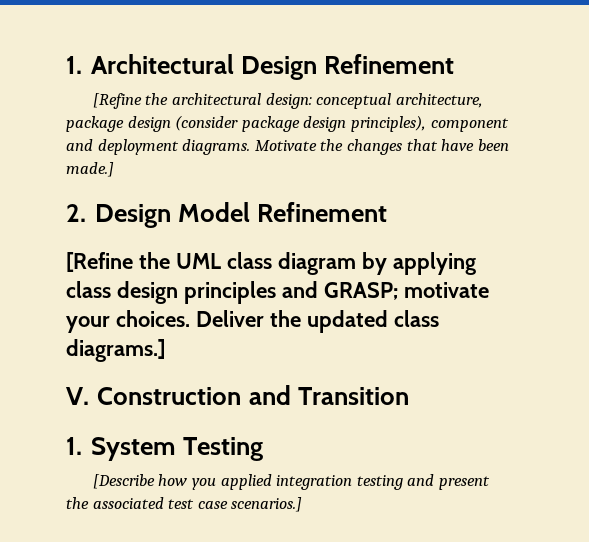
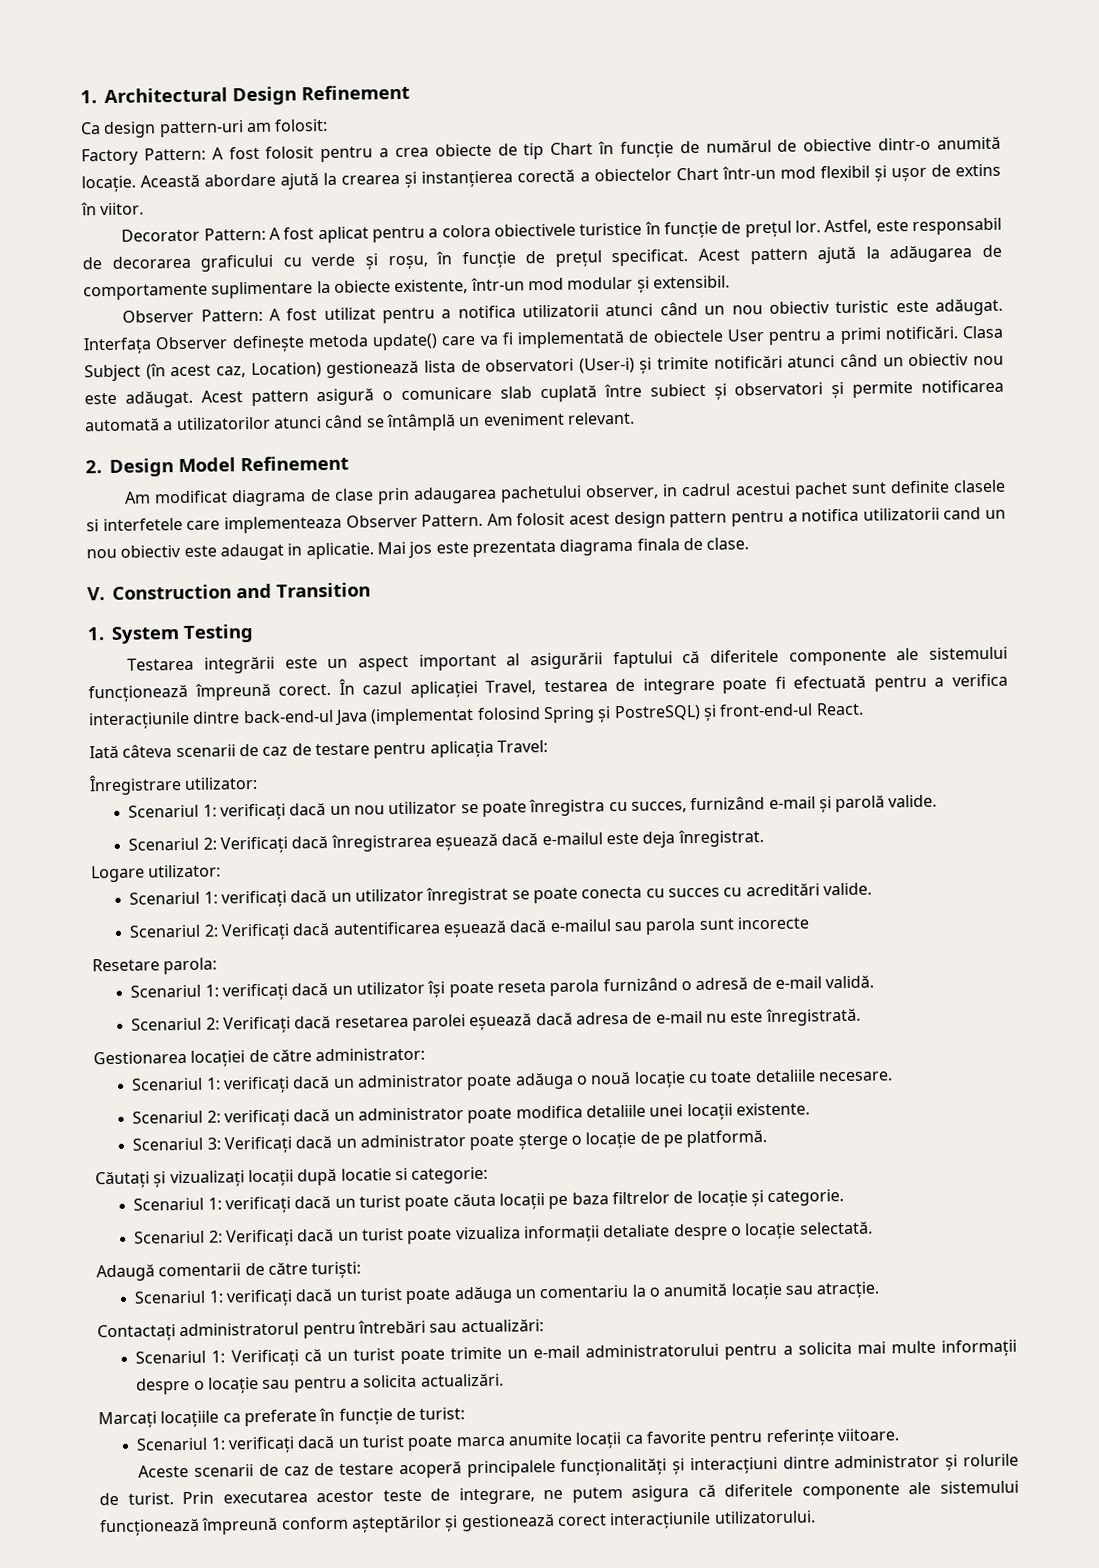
- [Refine the architectural design: conceptual architecture, package design (consider package design principles), component and deployment diagrams. Motivate the changes that have been made.]
+ Ca design pattern-uri am folosit:
+ Factory Pattern: A fost folosit pentru a crea obiecte de tip Chart în funcție de numărul de obiective dintr-o anumită locație. Această abordare ajută la crearea și instanțierea corectă a obiectelor Chart într-un mod flexibil și ușor de extins în viitor.
+ Decorator Pattern: A fost aplicat pentru a colora obiectivele turistice în funcție de prețul lor. Astfel, este responsabil de decorarea graficului cu verde și roșu, în funcție de prețul specificat. Acest pattern ajută la adăugarea de comportamente suplimentare la obiecte existente, într-un mod modular și extensibil.
+ Observer Pattern: A fost utilizat pentru a notifica utilizatorii atunci când un nou obiectiv turistic este adăugat. Interfața Observer definește metoda update() care va fi implementată de obiectele User pentru a primi notificări. Clasa Subject (în acest caz, Location) gestionează lista de observatori (User-i) și trimite notificări atunci când un obiectiv nou este adăugat. Acest pattern asigură o comunicare slab cuplată între subiect și observatori și permite notificarea automată a utilizatorilor atunci când se întâmplă un eveniment relevant.
  2. Design Model Refinement
- [Refine the UML class diagram by applying class design principles and GRASP; motivate your choices. Deliver the updated class diagrams.]
+ Am modificat diagrama de clase prin adaugarea pachetului observer, in cadrul acestui pachet sunt definite clasele si interfetele care implementeaza Observer Pattern. Am folosit acest design pattern pentru a notifica utilizatorii cand un nou obiectiv este adaugat in aplicatie. Mai jos este prezentata diagrama finala de clase.
- [Describe how you applied integration testing and present the associated test case scenarios.]
+ Testarea integrării este un aspect important al asigurării faptului că diferitele componente ale sistemului funcționează împreună corect. În cazul aplicației Travel, testarea de integrare poate fi efectuată pentru a verifica interacțiunile dintre back-end-ul Java (implementat folosind Spring și PostreSQL) și front-end-ul React.
+ Iată câteva scenarii de caz de testare pentru aplicația Travel:
+ Înregistrare utilizator:
+ Scenariul 1: verificați dacă un nou utilizator se poate înregistra cu succes, furnizând e-mail și parolă valide.
+ Scenariul 2: Verificați dacă înregistrarea eșuează dacă e-mailul este deja înregistrat.
+ Logare utilizator:
+ Scenariul 1: verificați dacă un utilizator înregistrat se poate conecta cu succes cu acreditări valide.
+ Scenariul 2: Verificați dacă autentificarea eșuează dacă e-mailul sau parola sunt incorecte
+ Resetare parola:
+ Scenariul 1: verificați dacă un utilizator își poate reseta parola furnizând o adresă de e-mail validă.
+ Scenariul 2: Verificați dacă resetarea parolei eșuează dacă adresa de e-mail nu este înregistrată.
+ Gestionarea locației de către administrator:
+ Scenariul 1: verificați dacă un administrator poate adăuga o nouă locație cu toate detaliile necesare.
+ Scenariul 2: verificați dacă un administrator poate modifica detaliile unei locații existente.
+ Scenariul 3: Verificați dacă un administrator poate șterge o locație de pe platformă.
+ Căutați și vizualizați locații după locatie si categorie:
+ Scenariul 1: verificați dacă un turist poate căuta locații pe baza filtrelor de locație și categorie.
+ Scenariul 2: Verificați dacă un turist poate vizualiza informații detaliate despre o locație selectată.
+ Adaugă comentarii de către turiști:
+ Scenariul 1: verificați dacă un turist poate adăuga un comentariu la o anumită locație sau atracție.
+ Contactați administratorul pentru întrebări sau actualizări:
+ Scenariul 1: Verificați că un turist poate trimite un e-mail administratorului pentru a solicita mai multe informații despre o locație sau pentru a solicita actualizări.
+ Marcați locațiile ca preferate în funcție de turist:
+ Scenariul 1: verificați dacă un turist poate marca anumite locații ca favorite pentru referințe viitoare.
+ Aceste scenarii de caz de testare acoperă principalele funcționalități și interacțiuni dintre administrator și rolurile de turist. Prin executarea acestor teste de integrare, ne putem asigura că diferitele componente ale sistemului funcționează împreună conform așteptărilor și gestionează corect interacțiunile utilizatorului.

